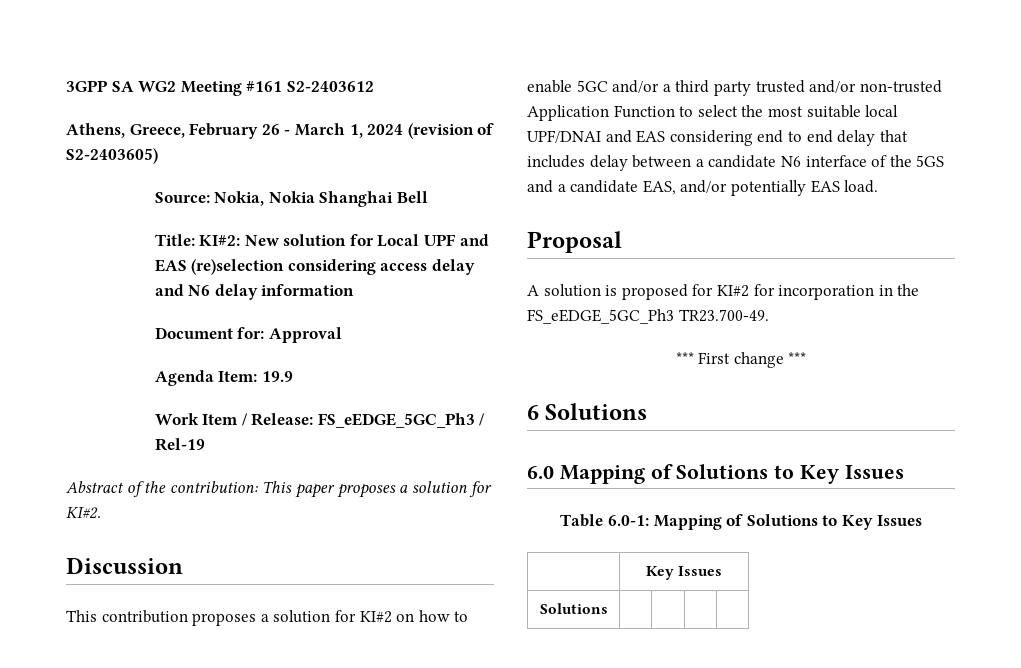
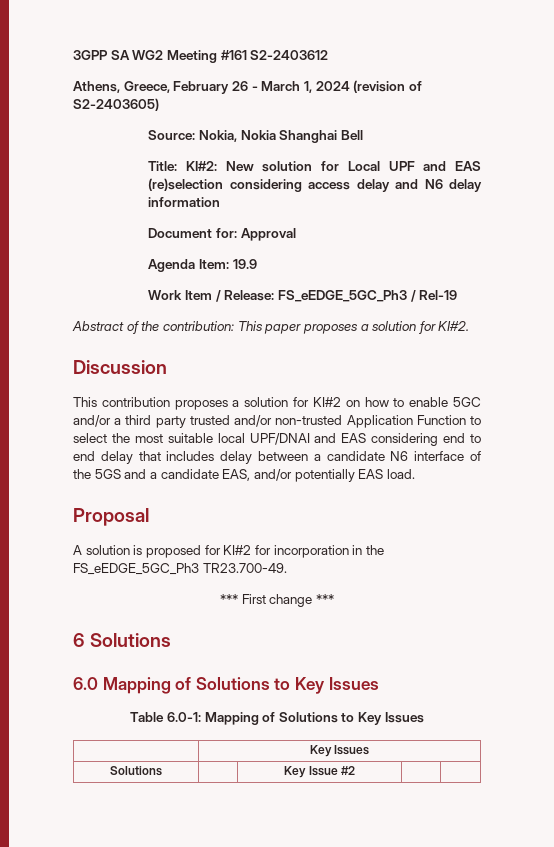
- Solutions | | | |
+ Solutions | | Key Issue #2 | |

